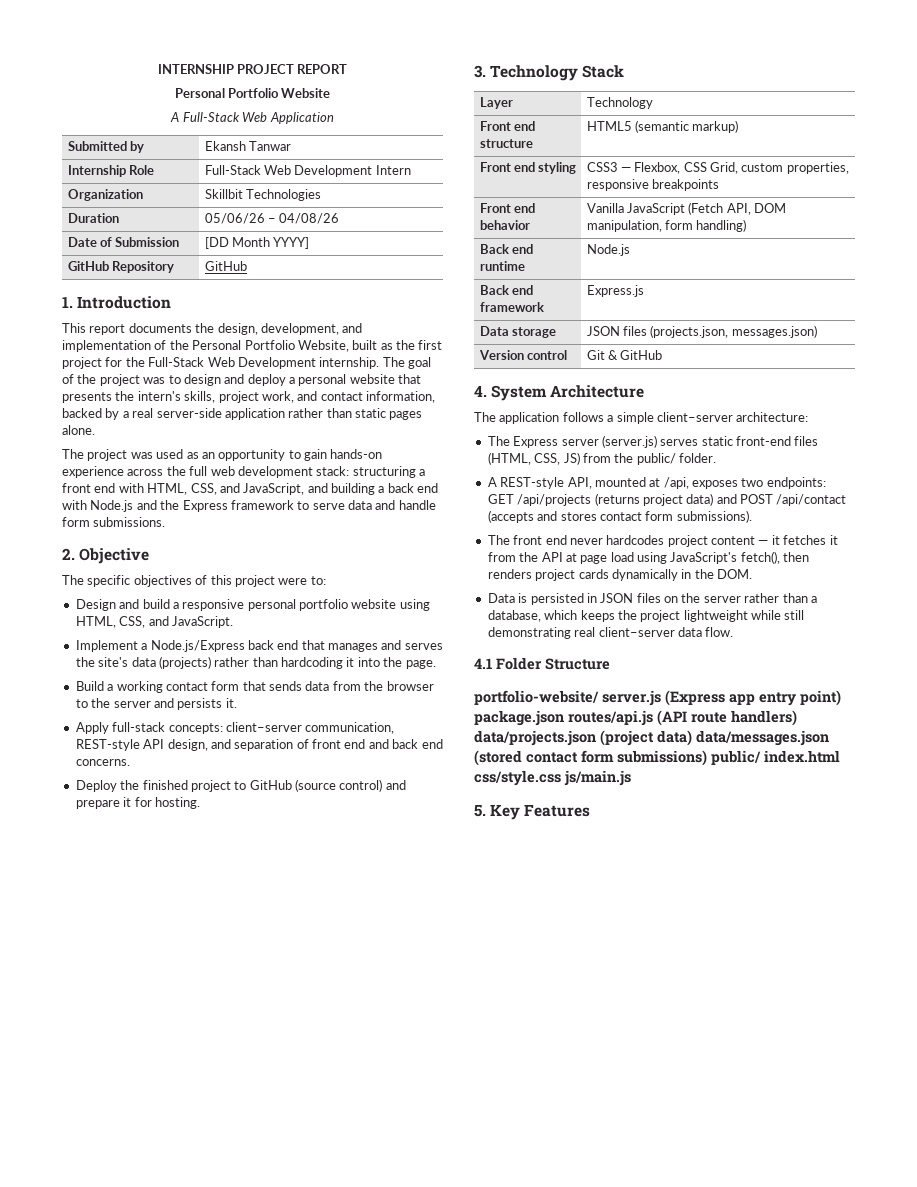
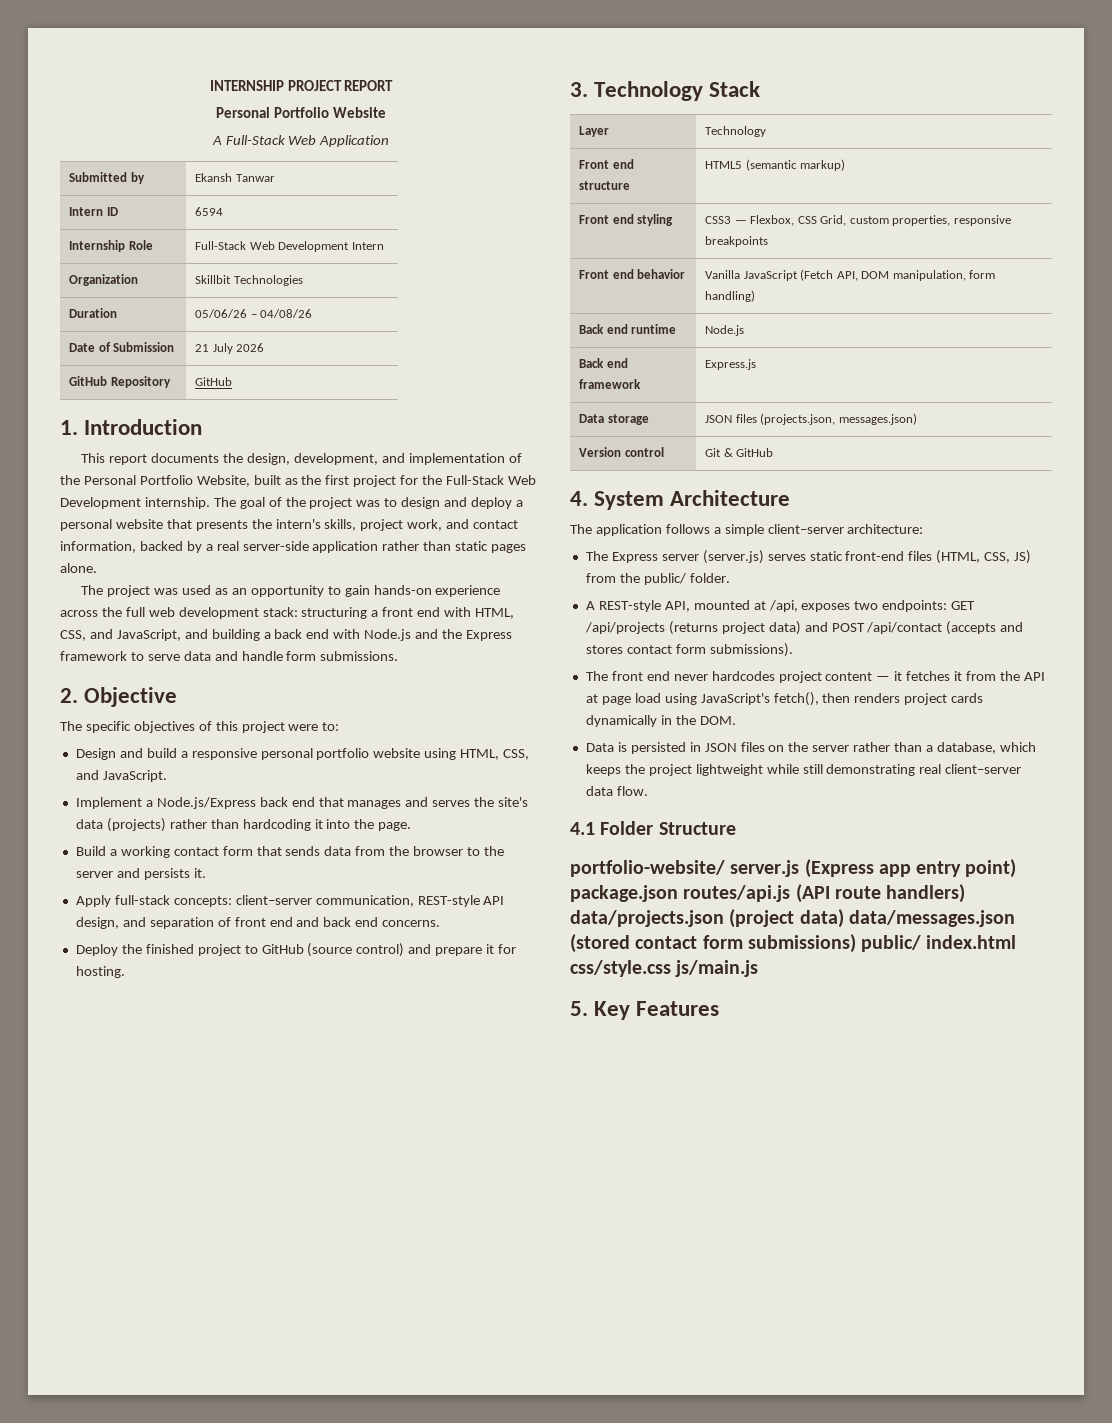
+ Intern ID | 6594
- Date of Submission | [DD Month YYYY]
+ Date of Submission | 21 July 2026

